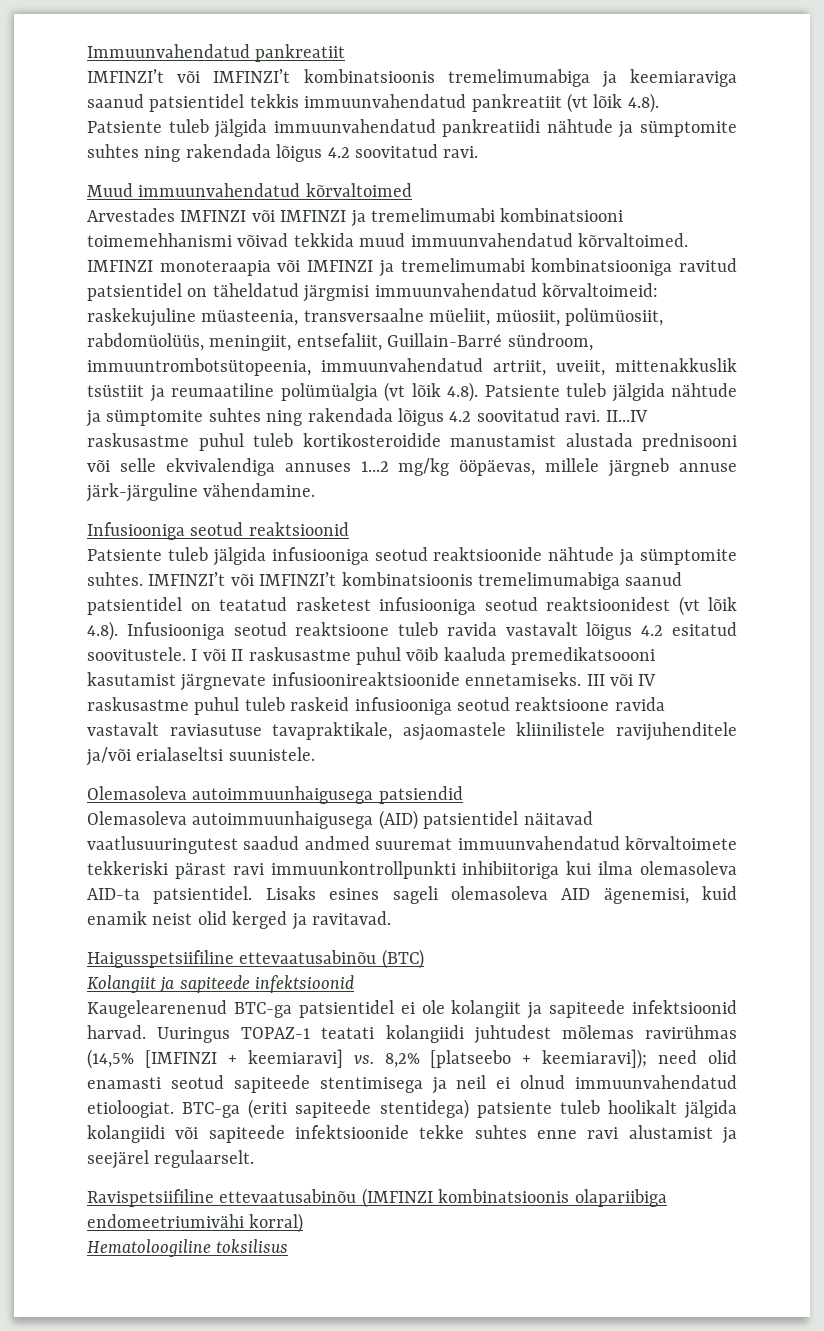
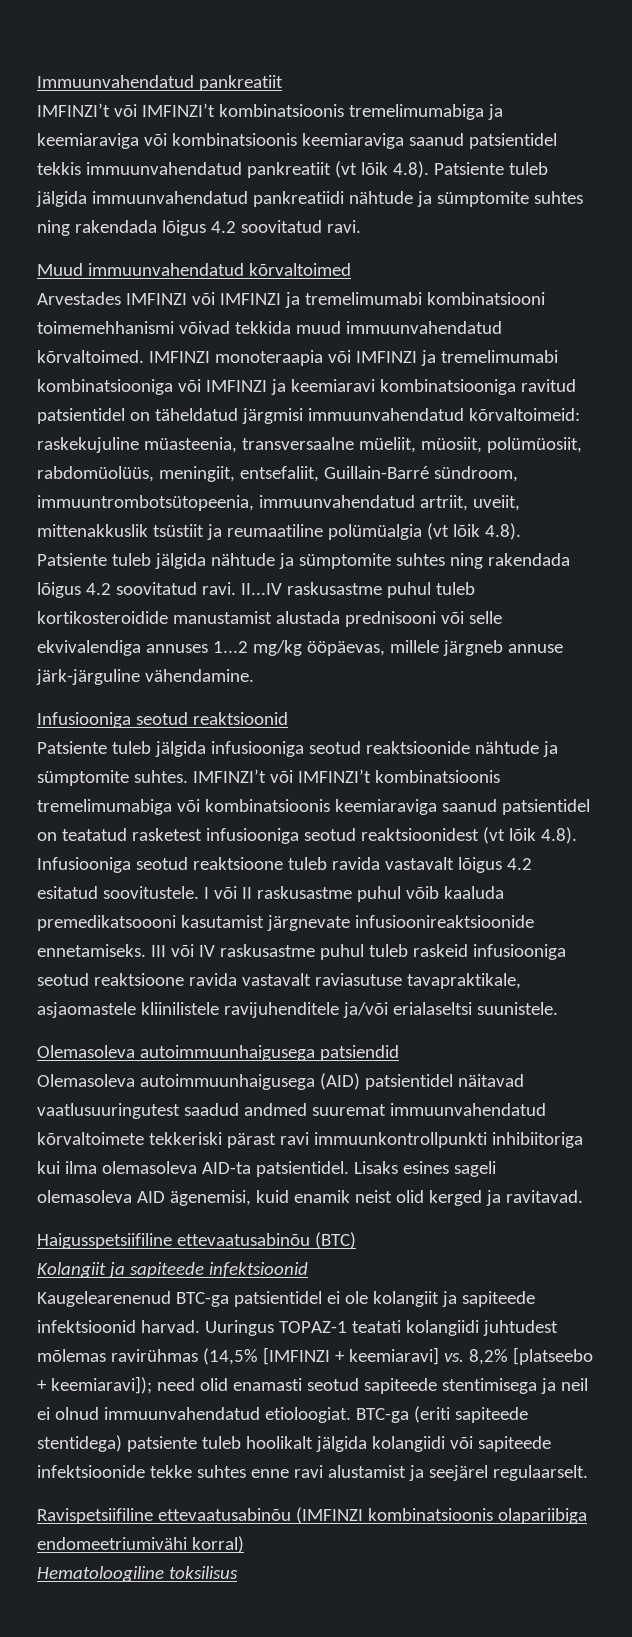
- IMFINZI’t või IMFINZI’t kombinatsioonis tremelimumabiga ja keemiaraviga saanud patsientidel tekkis immuunvahendatud pankreatiit (vt lõik 4.8). Patsiente tuleb jälgida immuunvahendatud pankreatiidi nähtude ja sümptomite suhtes ning rakendada lõigus 4.2 soovitatud ravi.
+ IMFINZI’t või IMFINZI’t kombinatsioonis tremelimumabiga ja keemiaraviga või kombinatsioonis keemiaraviga saanud patsientidel tekkis immuunvahendatud pankreatiit (vt lõik 4.8). Patsiente tuleb jälgida immuunvahendatud pankreatiidi nähtude ja sümptomite suhtes ning rakendada lõigus 4.2 soovitatud ravi.
- IMFINZI monoteraapia või IMFINZI ja tremelimumabi kombinatsiooniga ravitud patsientidel on täheldatud järgmisi immuunvahendatud kõrvaltoimeid: raskekujuline müasteenia, transversaalne müeliit, müosiit, polümüosiit, rabdomüolüüs, meningiit, entsefaliit, Guillain-Barré sündroom, immuuntrombotsütopeenia, immuunvahendatud artriit, uveiit, mittenakkuslik tsüstiit ja reumaatiline polümüalgia (vt lõik 4.8). Patsiente tuleb jälgida nähtude ja sümptomite suhtes ning rakendada lõigus 4.2 soovitatud ravi.
+ IMFINZI monoteraapia või IMFINZI ja tremelimumabi kombinatsiooniga või IMFINZI ja keemiaravi kombinatsiooniga ravitud patsientidel on täheldatud järgmisi immuunvahendatud kõrvaltoimeid: raskekujuline müasteenia, transversaalne müeliit, müosiit, polümüosiit, rabdomüolüüs, meningiit, entsefaliit, Guillain-Barré sündroom, immuuntrombotsütopeenia, immuunvahendatud artriit, uveiit, mittenakkuslik tsüstiit ja reumaatiline polümüalgia (vt lõik 4.8). Patsiente tuleb jälgida nähtude ja sümptomite suhtes ning rakendada lõigus 4.2 soovitatud ravi.
- IMFINZI’t või IMFINZI’t kombinatsioonis tremelimumabiga saanud patsientidel on teatatud rasketest infusiooniga seotud reaktsioonidest (vt lõik 4.8). Infusiooniga seotud reaktsioone tuleb ravida vastavalt lõigus 4.2 esitatud soovitustele.
+ IMFINZI’t või IMFINZI’t kombinatsioonis tremelimumabiga või kombinatsioonis keemiaraviga saanud patsientidel on teatatud rasketest infusiooniga seotud reaktsioonidest (vt lõik 4.8). Infusiooniga seotud reaktsioone tuleb ravida vastavalt lõigus 4.2 esitatud soovitustele.

